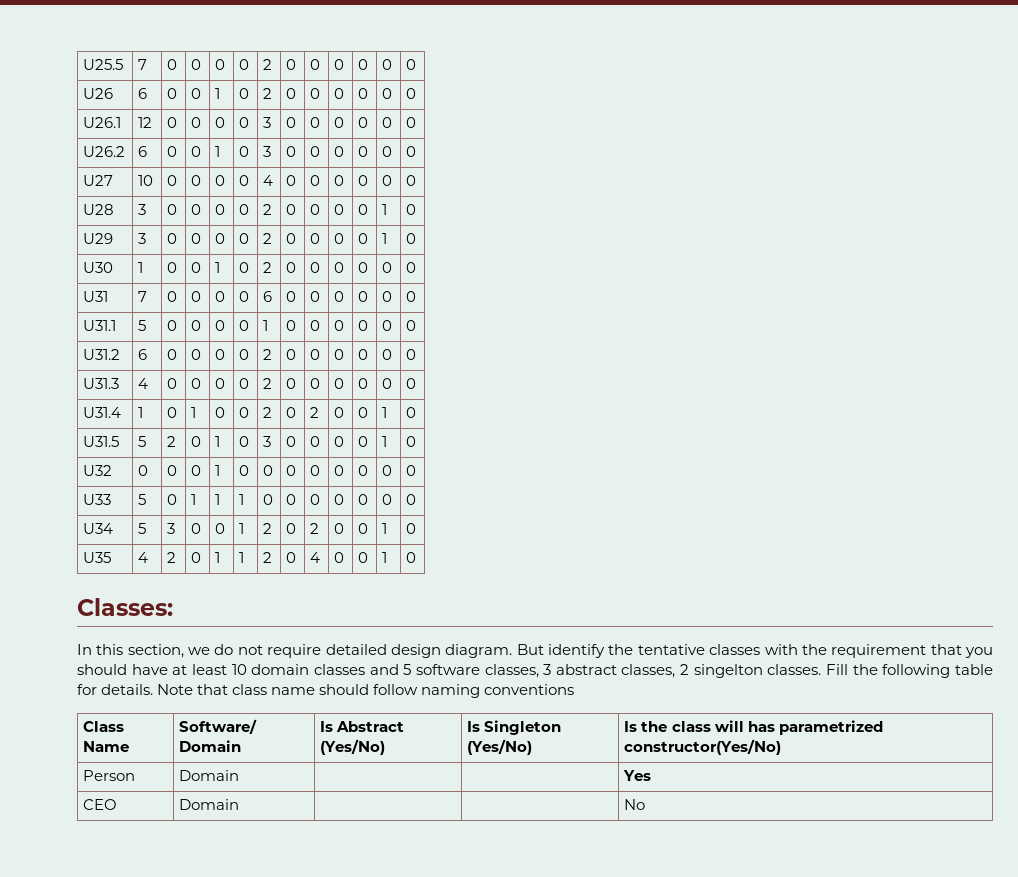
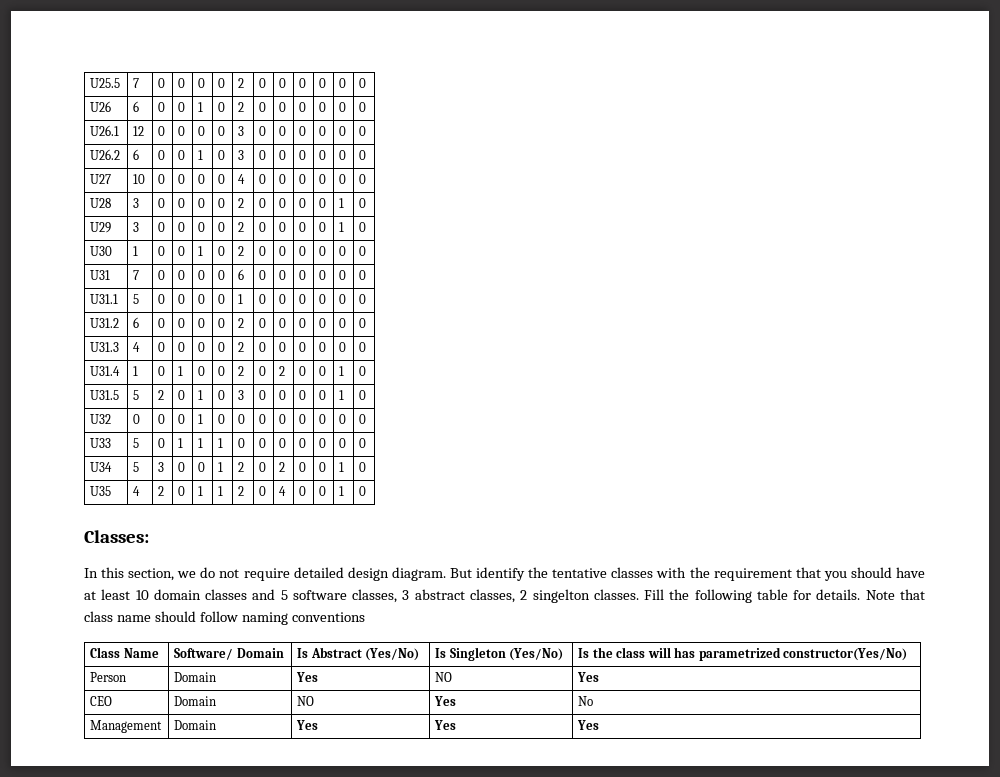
- Person | Domain | | | Yes
+ Person | Domain | Yes | NO | Yes
- CEO | Domain | | | No
+ CEO | Domain | NO | Yes | No
+ Management | Domain | Yes | Yes | Yes

